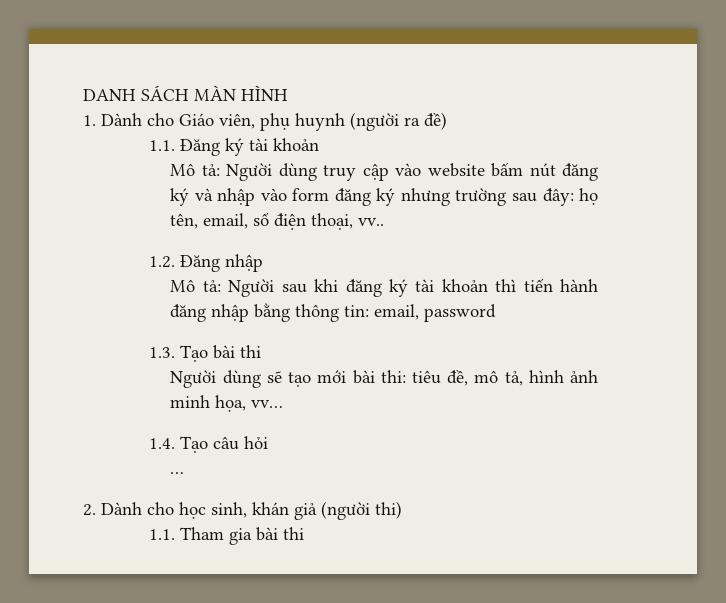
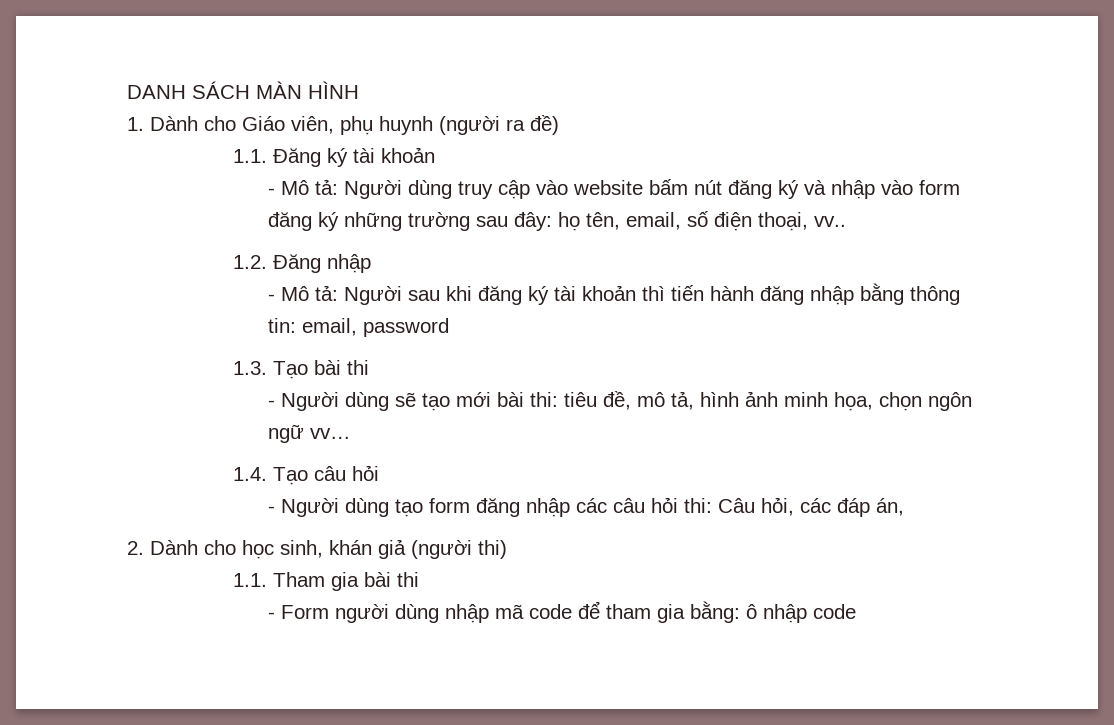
- Mô tả: Người dùng truy cập vào website bấm nút đăng ký và nhập vào form đăng ký nhưng trường sau đây: họ tên, email, số điện thoại, vv..
+ - Mô tả: Người dùng truy cập vào website bấm nút đăng ký và nhập vào form đăng ký những trường sau đây: họ tên, email, số điện thoại, vv..
- Mô tả: Người sau khi đăng ký tài khoản thì tiến hành đăng nhập bằng thông tin: email, password
+ - Mô tả: Người sau khi đăng ký tài khoản thì tiến hành đăng nhập bằng thông tin: email, password
- Người dùng sẽ tạo mới bài thi: tiêu đề, mô tả, hình ảnh minh họa, vv…
+ - Người dùng sẽ tạo mới bài thi: tiêu đề, mô tả, hình ảnh minh họa, chọn ngôn ngữ vv…
- …
+ - Người dùng tạo form đăng nhập các câu hỏi thi: Câu hỏi, các đáp án,
+ - Form người dùng nhập mã code để tham gia bằng: ô nhập code

